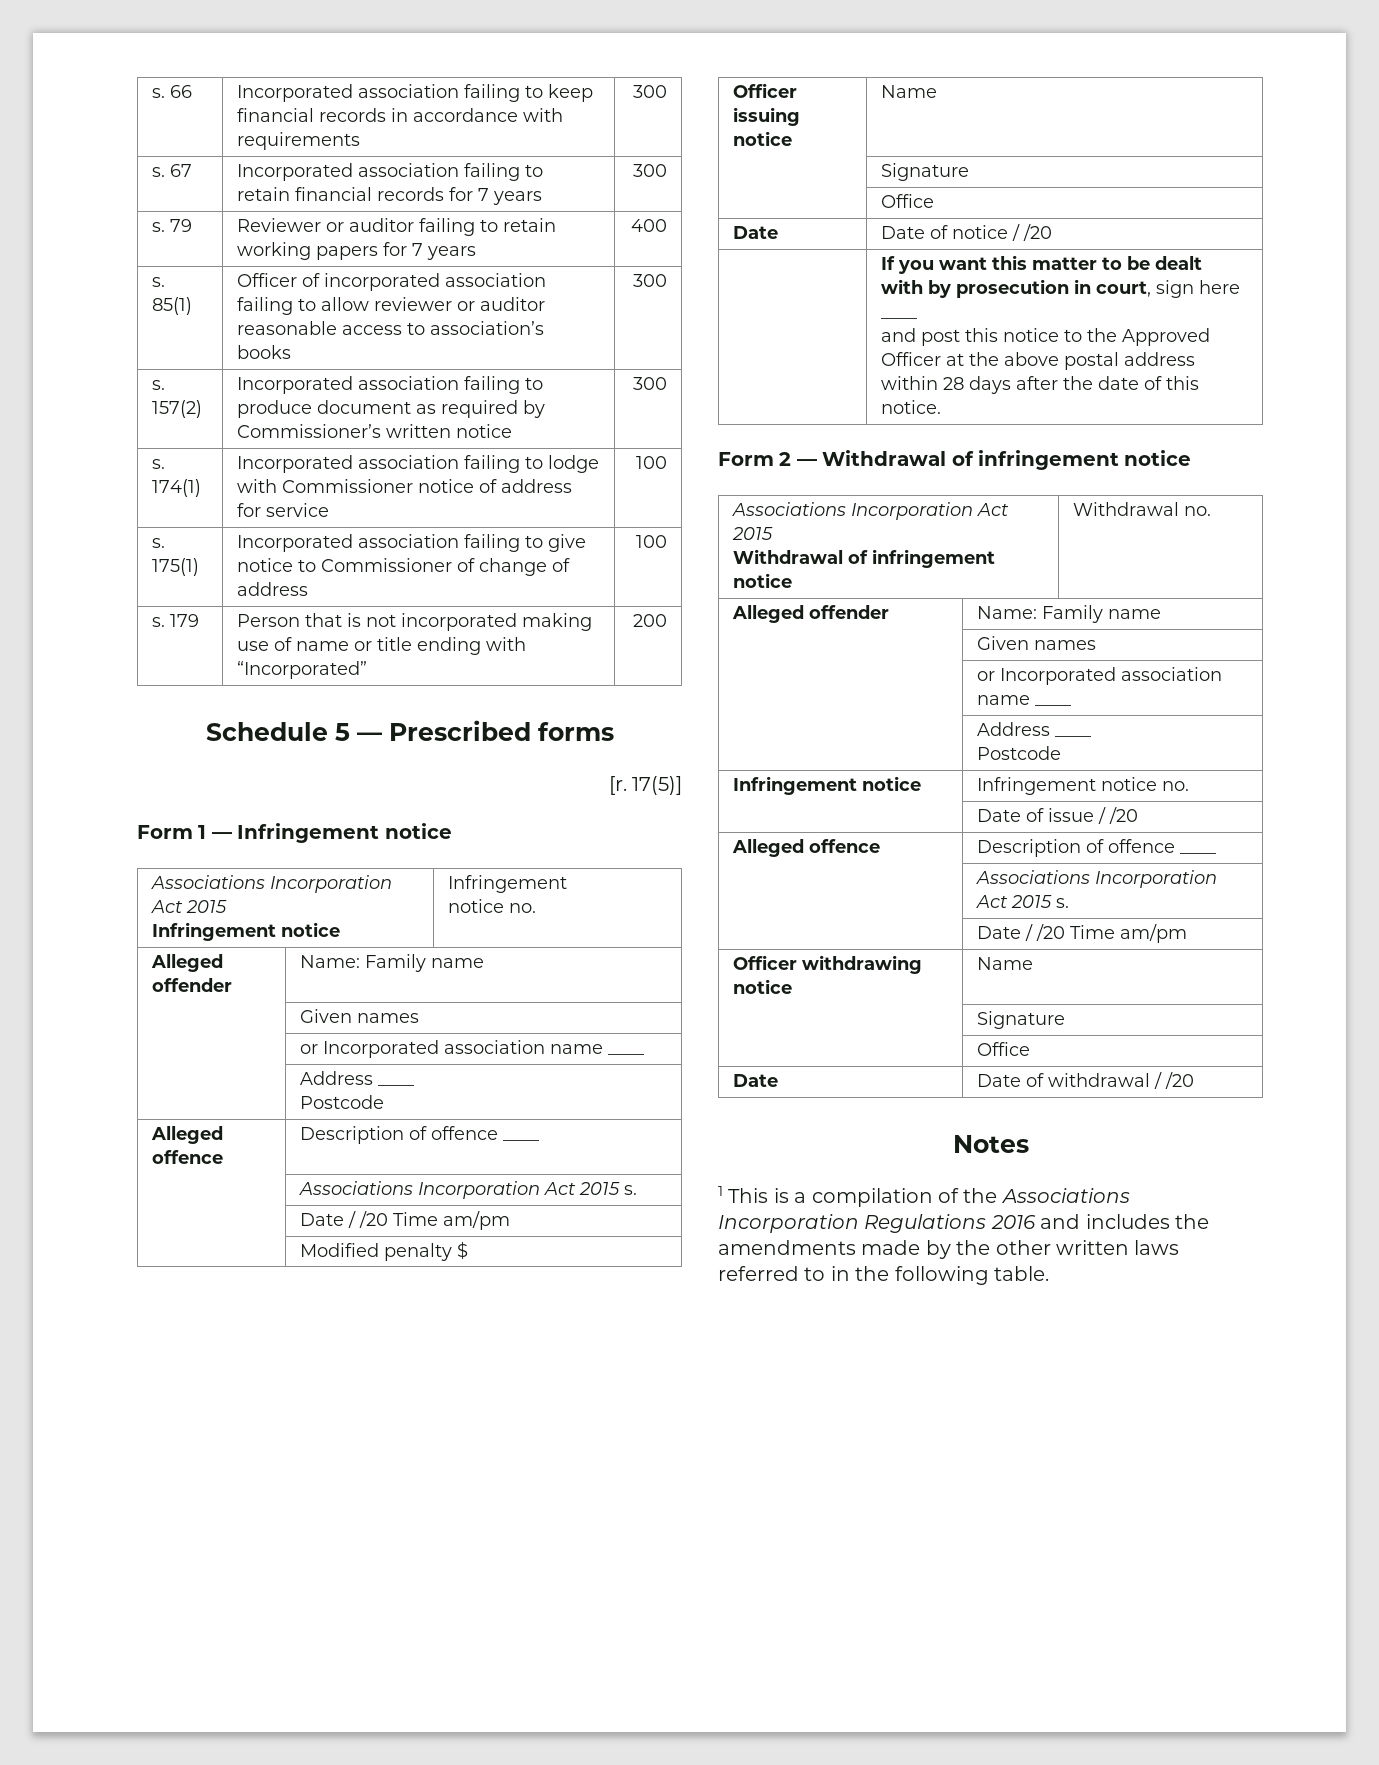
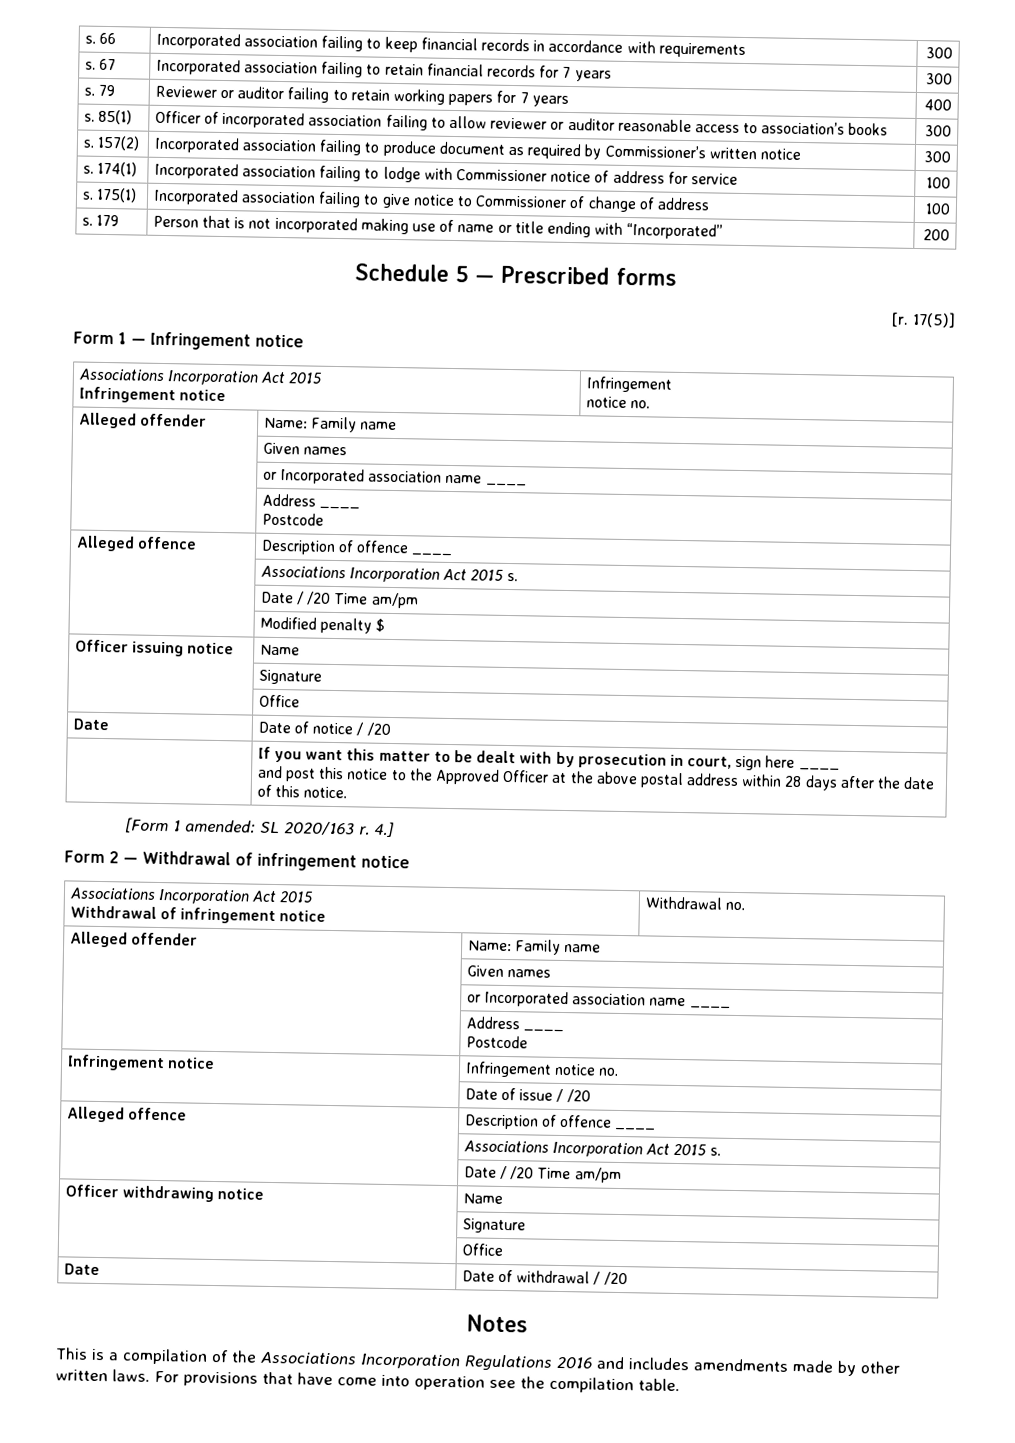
+ [Form 1 amended: SL 2020/163 r. 4.]
- 1 This is a compilation of the Associations Incorporation Regulations 2016 and includes the amendments made by the other written laws referred to in the following table.
+ This is a compilation of the Associations Incorporation Regulations 2016 and includes amendments made by other written laws. For provisions that have come into operation see the compilation table.

